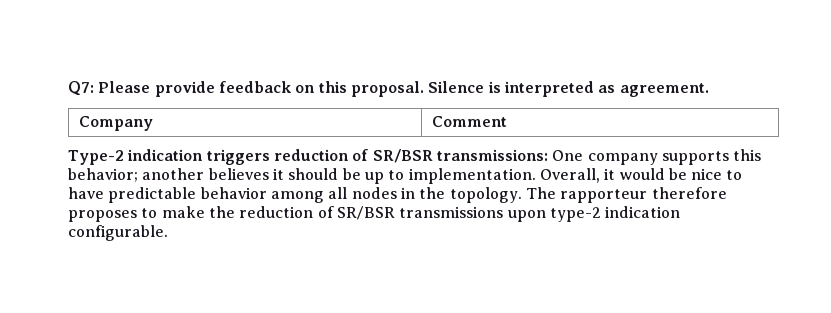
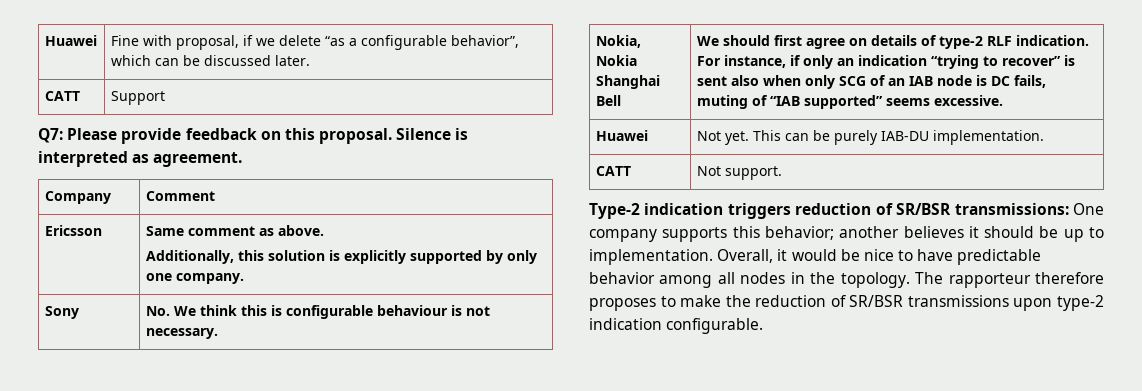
+ Huawei | Fine with proposal, if we delete “as a configurable behavior”, which can be discussed later.
+ CATT | Support
+ Ericsson | Same comment as above.
+ Additionally, this solution is explicitly supported by only one company.
+ Sony | No. We think this is configurable behaviour is not necessary.
+ Nokia, Nokia Shanghai Bell | We should first agree on details of type-2 RLF indication. For instance, if only an indication “trying to recover” is sent also when only SCG of an IAB node is DC fails, muting of “IAB supported” seems excessive.
+ Huawei | Not yet. This can be purely IAB-DU implementation.
+ CATT | Not support.

